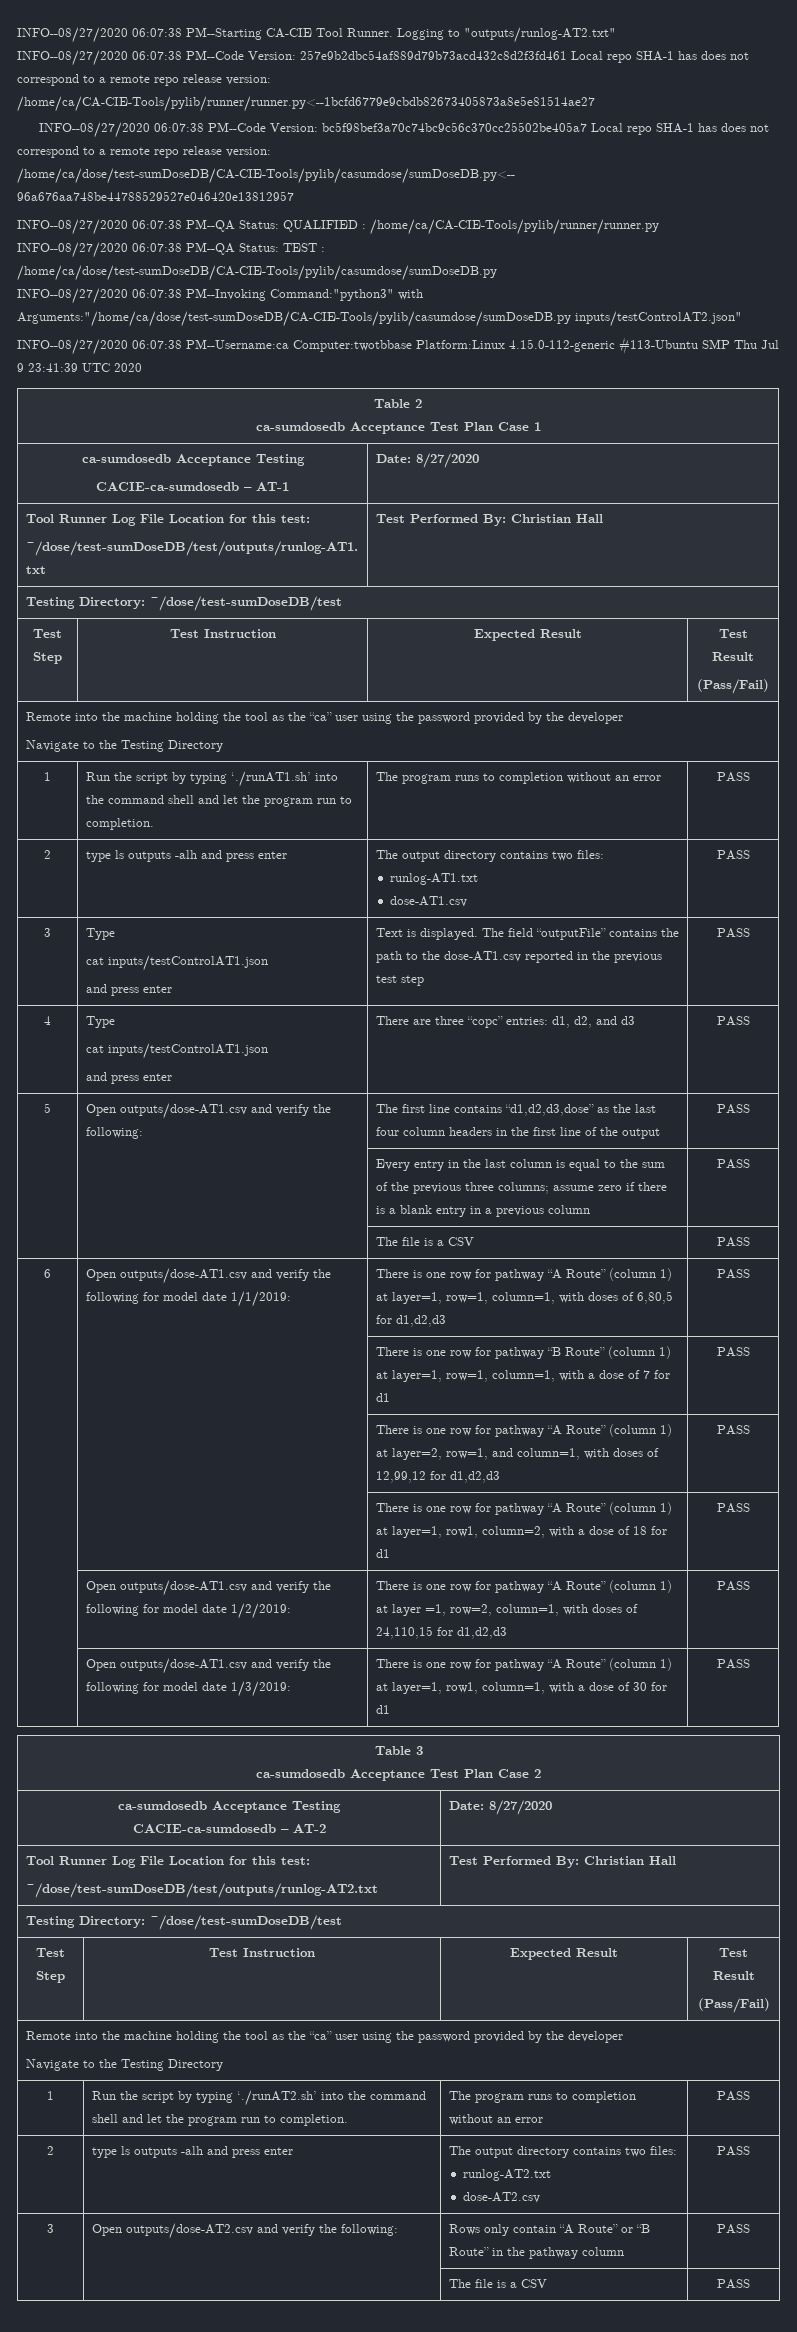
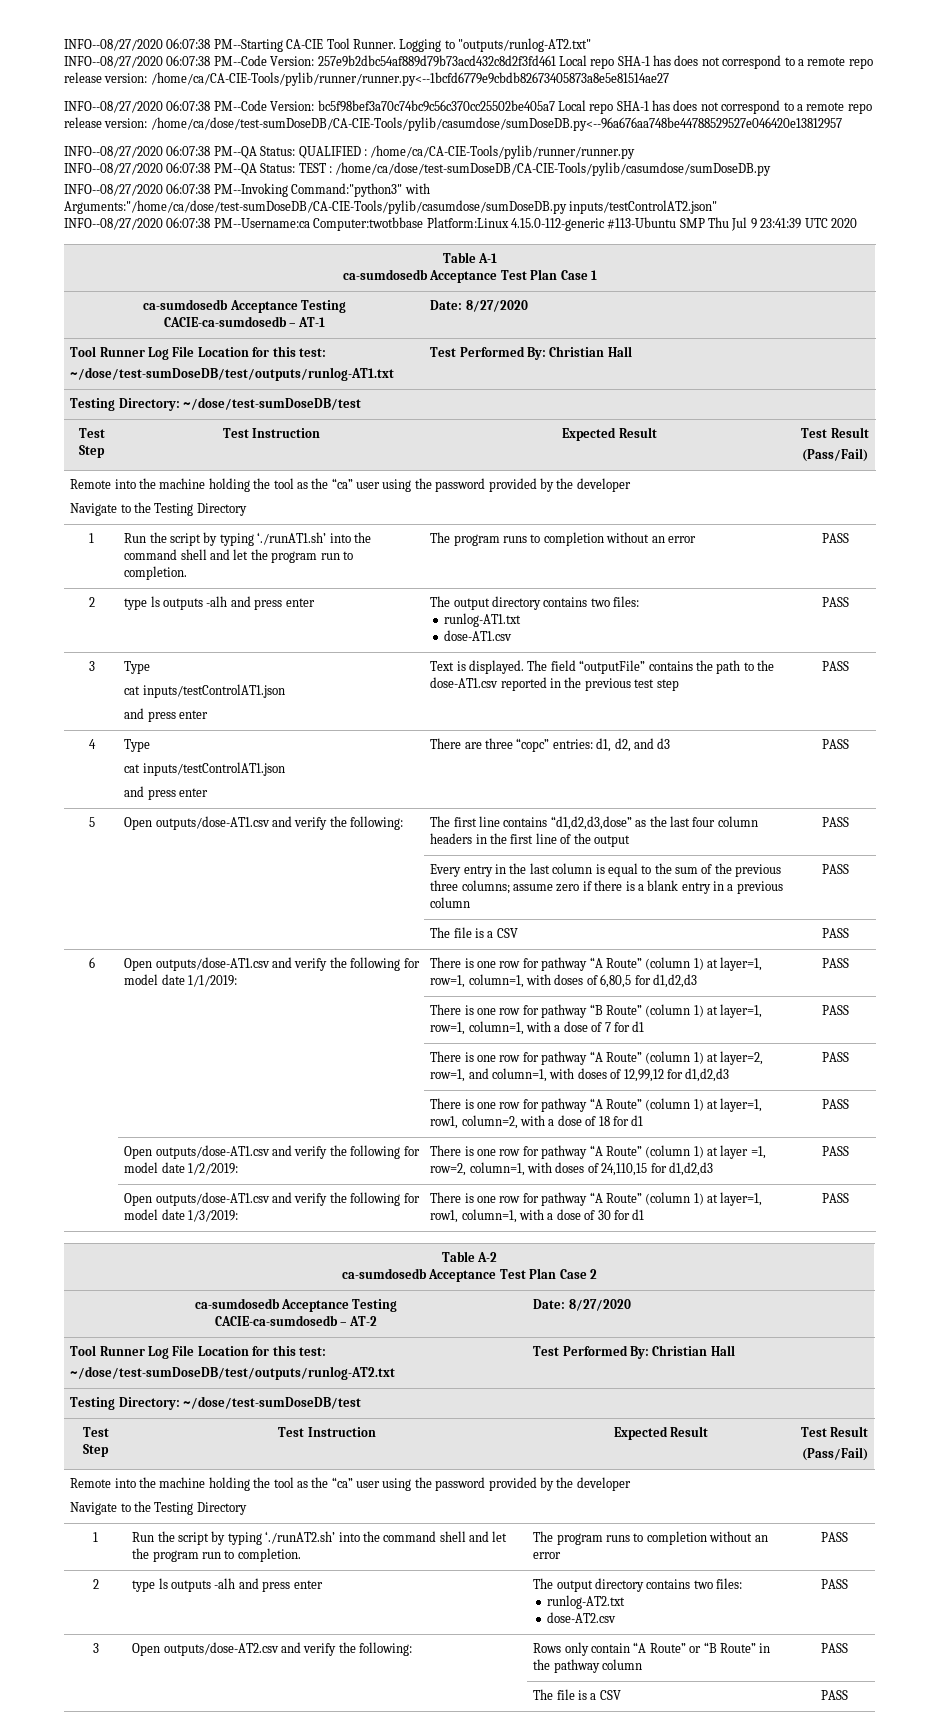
- Table 2
+ Table A-1
- Table 3
+ Table A-2

